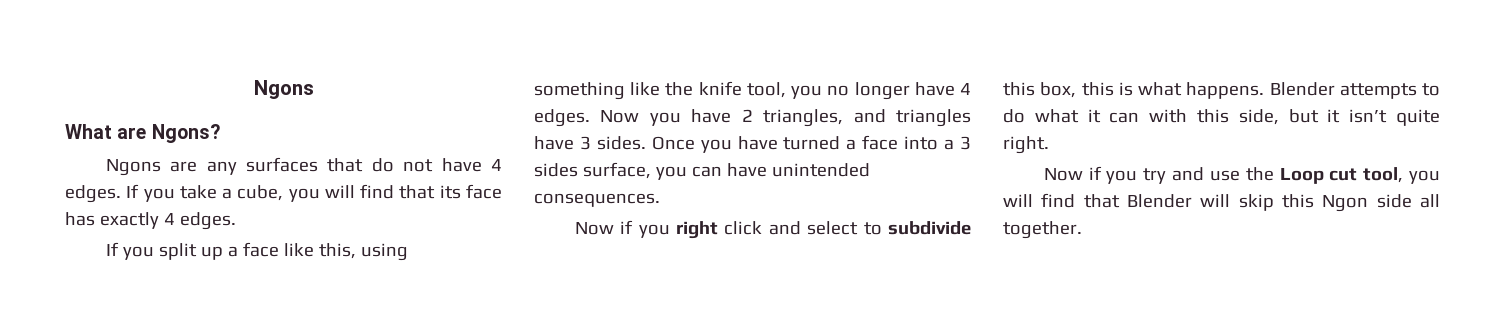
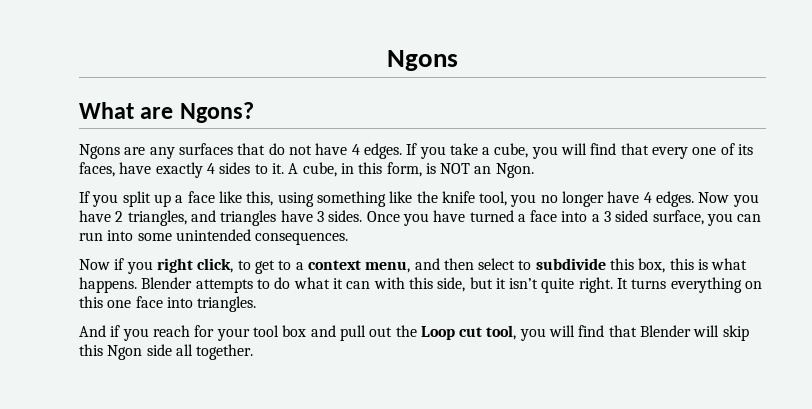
- If you take a cube, you will find that its face has exactly 4 edges.
+ If you take a cube, you will find that every one of its faces, have exactly 4 sides to it. A cube, in this form, is NOT an Ngon.
- Once you have turned a face into a 3 sides surface, you can have unintended consequences.
+ Once you have turned a face into a 3 sided surface, you can run into some unintended consequences.
- Now if you right click and select to subdivide this box, this is what happens.
+ Now if you right click, to get to a context menu, and then select to subdivide this box, this is what happens.
- Blender attempts to do what it can with this side, but it isn’t quite right.
- Now if you try and use the Loop cut tool, you will find that Blender will skip this Ngon side all together.
+ Blender attempts to do what it can with this side, but it isn’t quite right. It turns everything on this one face into triangles.
+ And if you reach for your tool box and pull out the Loop cut tool, you will find that Blender will skip this Ngon side all together.

